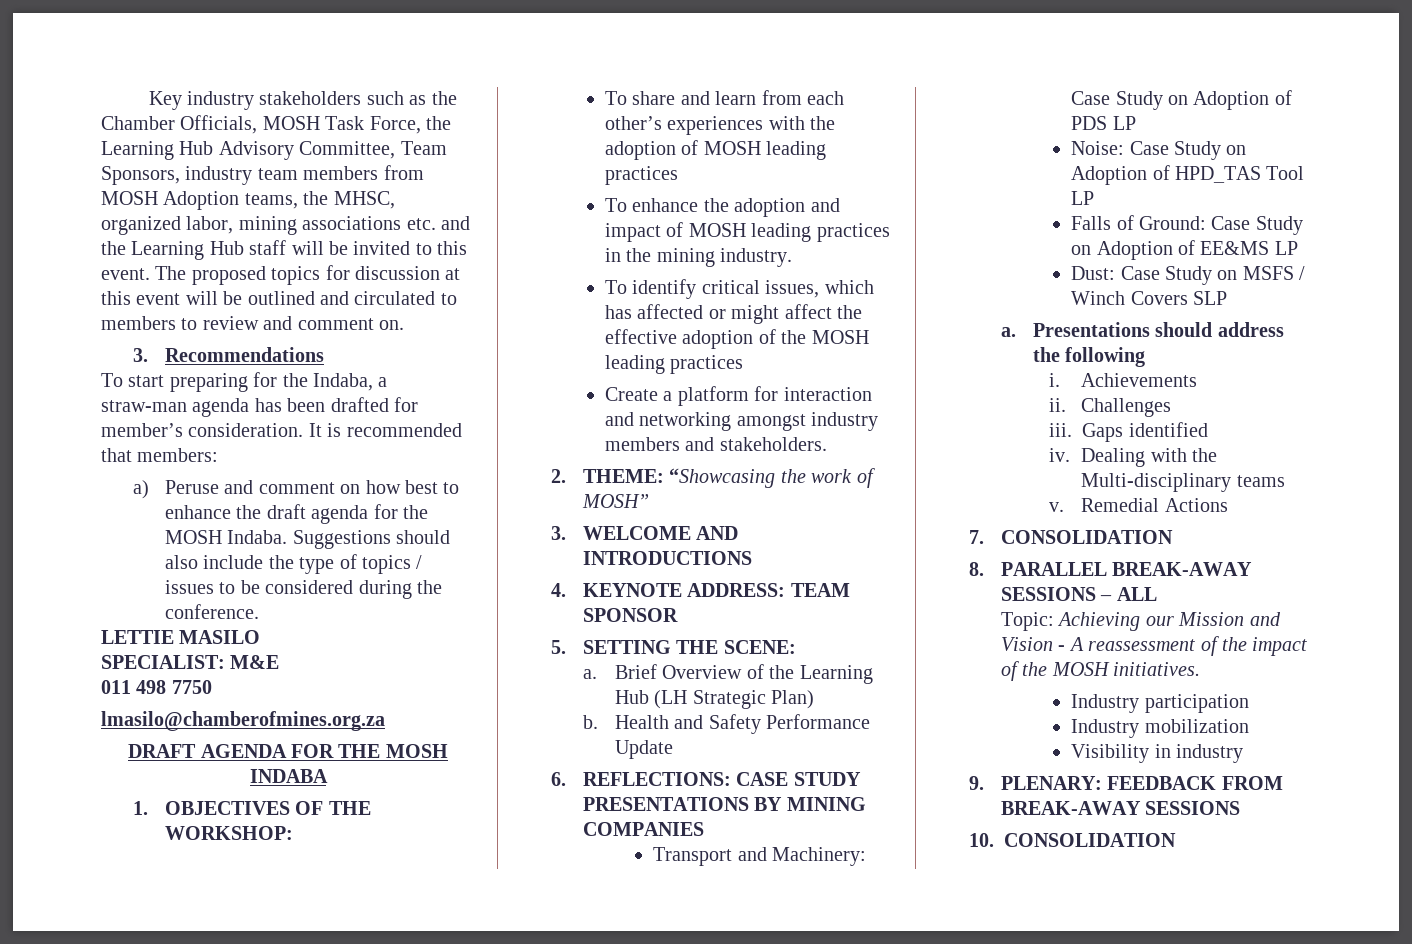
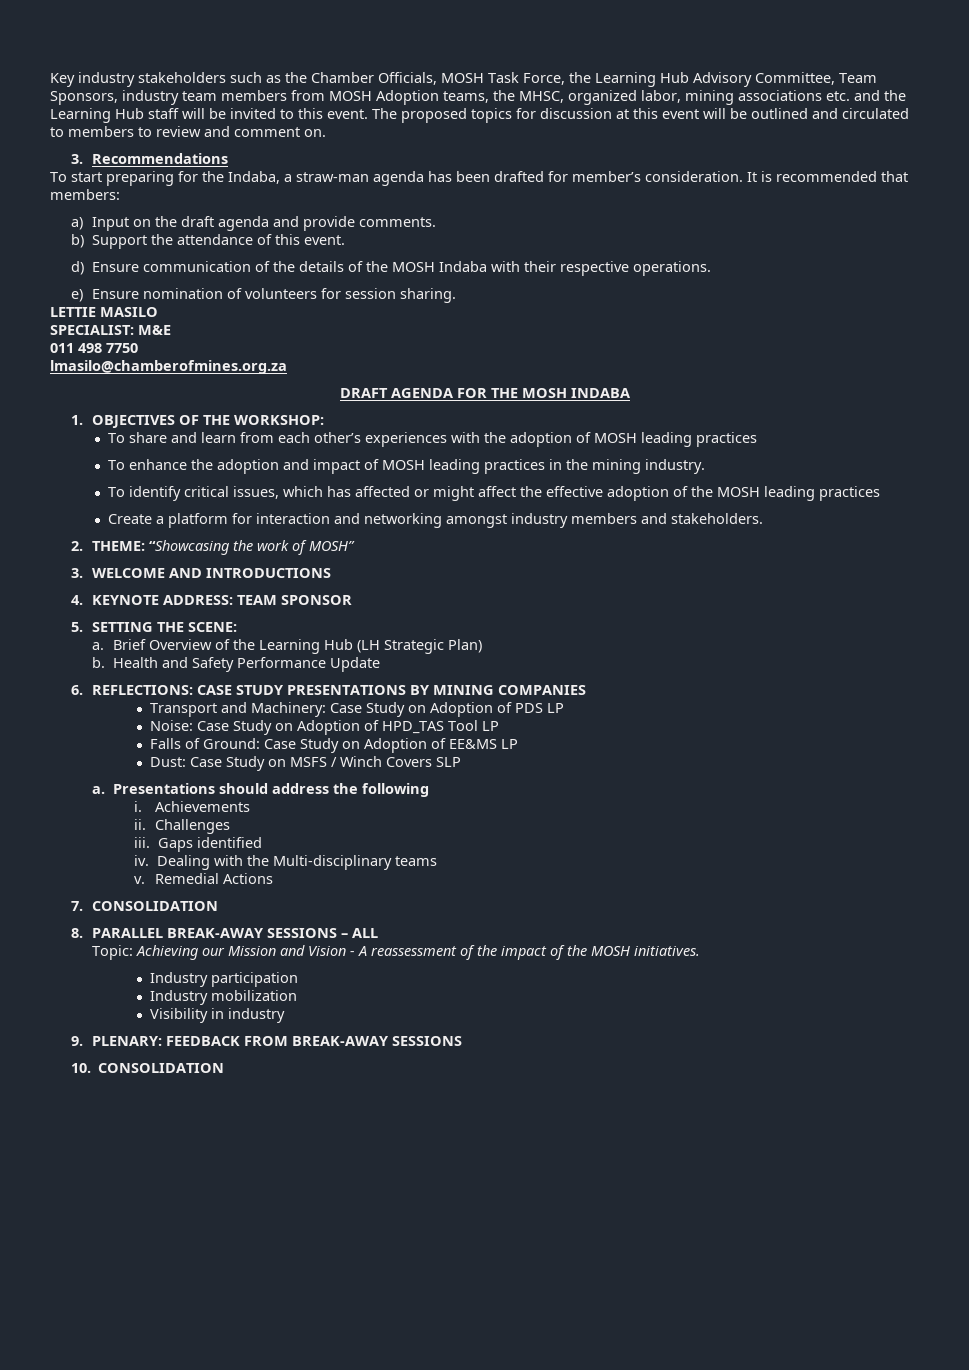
- a) Peruse and comment on how best to enhance the draft agenda for the MOSH Indaba. Suggestions should also include the type of topics / issues to be considered during the conference.
+ a) Input on the draft agenda and provide comments.
+ b) Support the attendance of this event.
+ d) Ensure communication of the details of the MOSH Indaba with their respective operations.
+ e) Ensure nomination of volunteers for session sharing.

